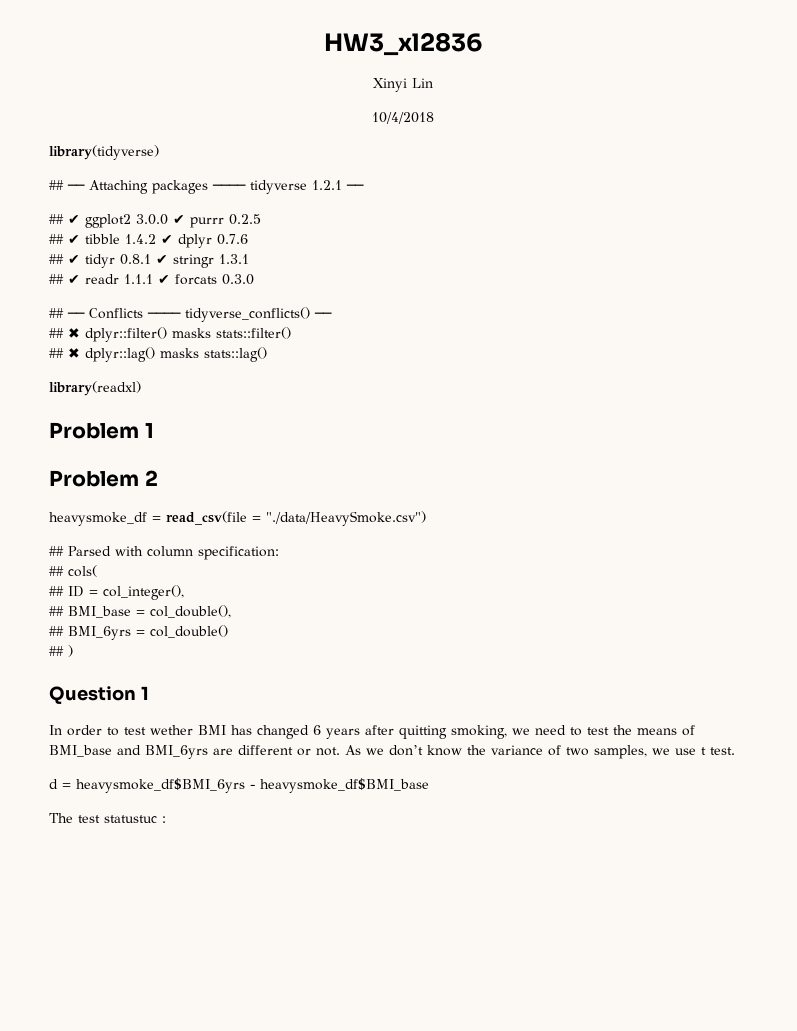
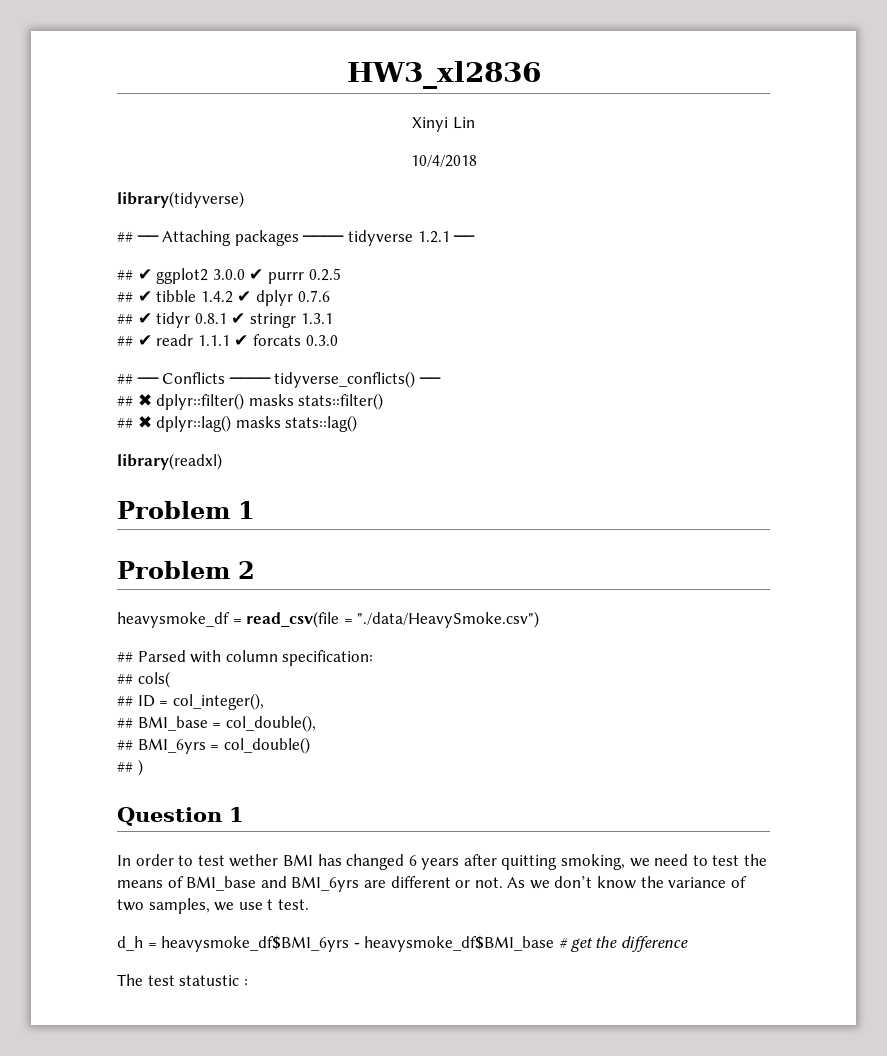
- d = heavysmoke_df$BMI_6yrs - heavysmoke_df$BMI_base
+ d_h = heavysmoke_df$BMI_6yrs - heavysmoke_df$BMI_base # get the difference
- The test statustuc :
+ The test statustic :

